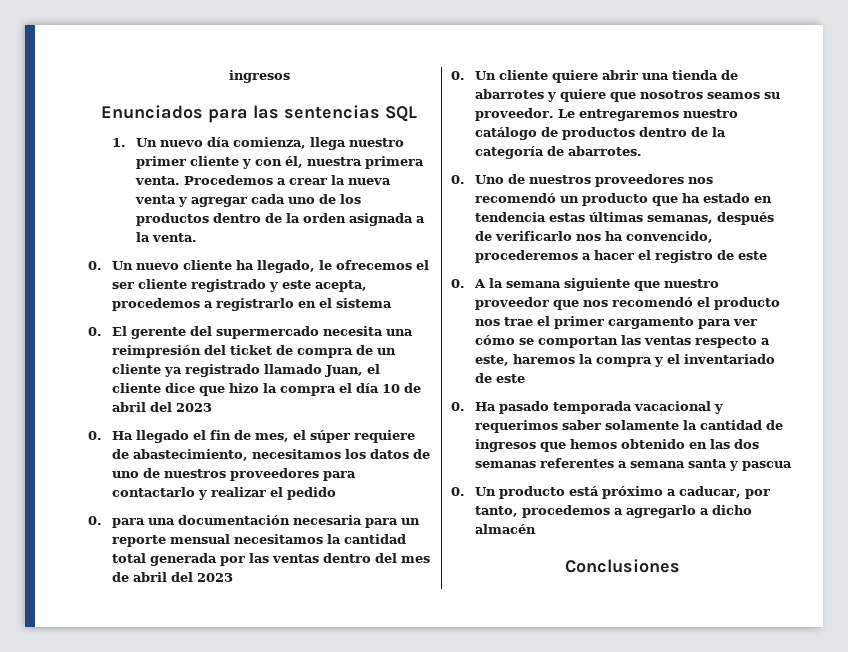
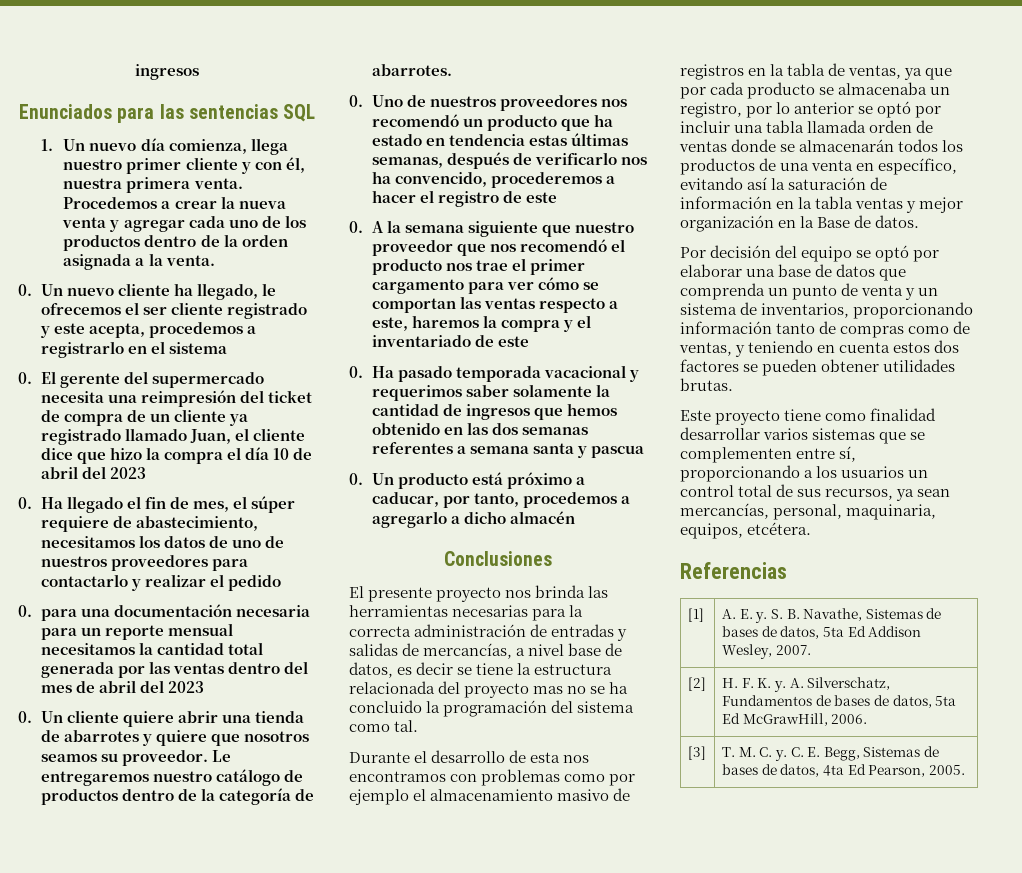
+ El presente proyecto nos brinda las herramientas necesarias para la correcta administración de entradas y salidas de mercancías, a nivel base de datos, es decir se tiene la estructura relacionada del proyecto mas no se ha concluido la programación del sistema como tal.
+ Durante el desarrollo de esta nos encontramos con problemas como por ejemplo el almacenamiento masivo de registros en la tabla de ventas, ya que por cada producto se almacenaba un registro, por lo anterior se optó por incluir una tabla llamada orden de ventas donde se almacenarán todos los productos de una venta en específico, evitando así la saturación de información en la tabla ventas y mejor organización en la Base de datos.
+ Por decisión del equipo se optó por elaborar una base de datos que comprenda un punto de venta y un sistema de inventarios, proporcionando información tanto de compras como de ventas, y teniendo en cuenta estos dos factores se pueden obtener utilidades brutas.
+ Este proyecto tiene como finalidad desarrollar varios sistemas que se complementen entre sí, proporcionando a los usuarios un control total de sus recursos, ya sean mercancías, personal, maquinaria, equipos, etcétera.
+ Referencias
+ [1] | A. E. y. S. B. Navathe, Sistemas de bases de datos, 5ta Ed Addison Wesley, 2007.
+ [2] | H. F. K. y. A. Silverschatz, Fundamentos de bases de datos, 5ta Ed McGrawHill, 2006.
+ [3] | T. M. C. y. C. E. Begg, Sistemas de bases de datos, 4ta Ed Pearson, 2005.

